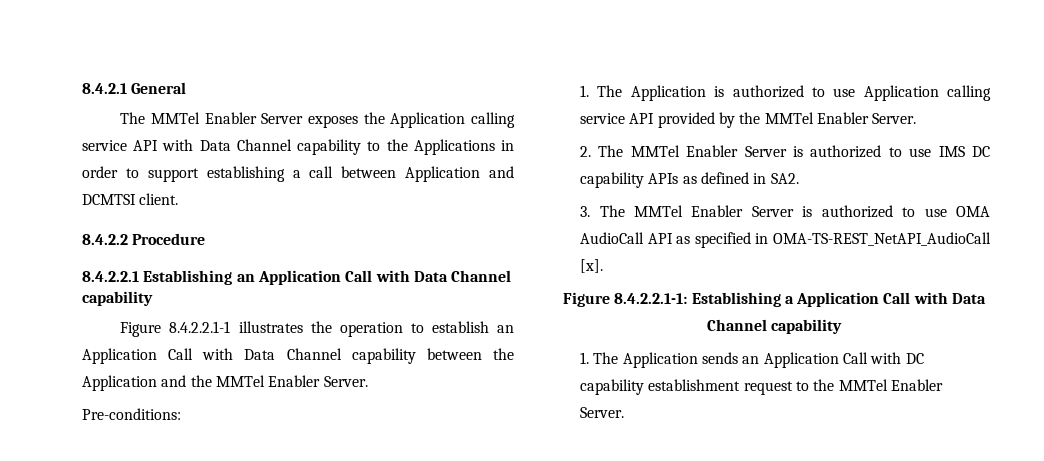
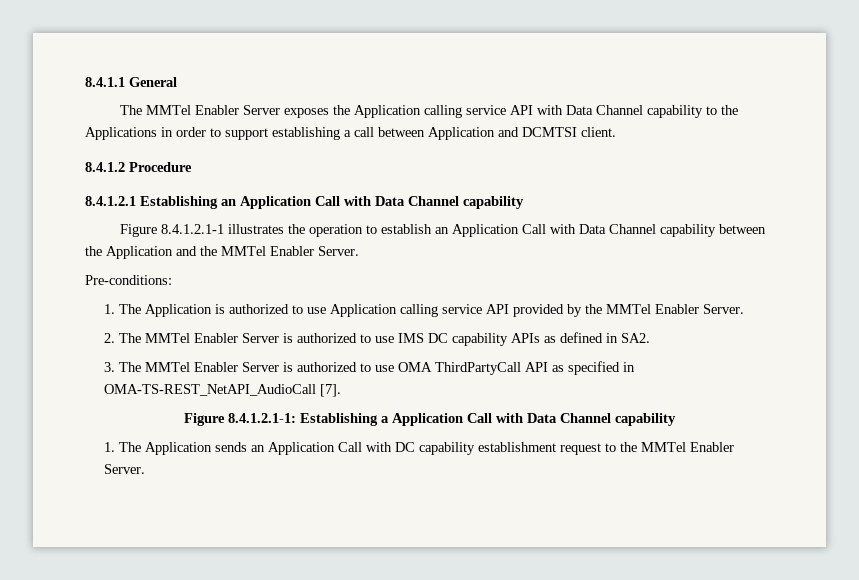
- 8.4.2.1 General
+ 8.4.1.1 General
- 8.4.2.2 Procedure
+ 8.4.1.2 Procedure
- 8.4.2.2.1 Establishing an Application Call with Data Channel capability
+ 8.4.1.2.1 Establishing an Application Call with Data Channel capability
- Figure 8.4.2.2.1-1 illustrates the operation to establish an Application Call with Data Channel capability between the Application and the MMTel Enabler Server.
+ Figure 8.4.1.2.1-1 illustrates the operation to establish an Application Call with Data Channel capability between the Application and the MMTel Enabler Server.
- 3. The MMTel Enabler Server is authorized to use OMA AudioCall API as specified in OMA-TS-REST_NetAPI_AudioCall [x].
- Figure 8.4.2.2.1-1: Establishing a Application Call with Data Channel capability
+ 3. The MMTel Enabler Server is authorized to use OMA ThirdPartyCall API as specified in OMA-TS-REST_NetAPI_AudioCall [7].
+ Figure 8.4.1.2.1-1: Establishing a Application Call with Data Channel capability

